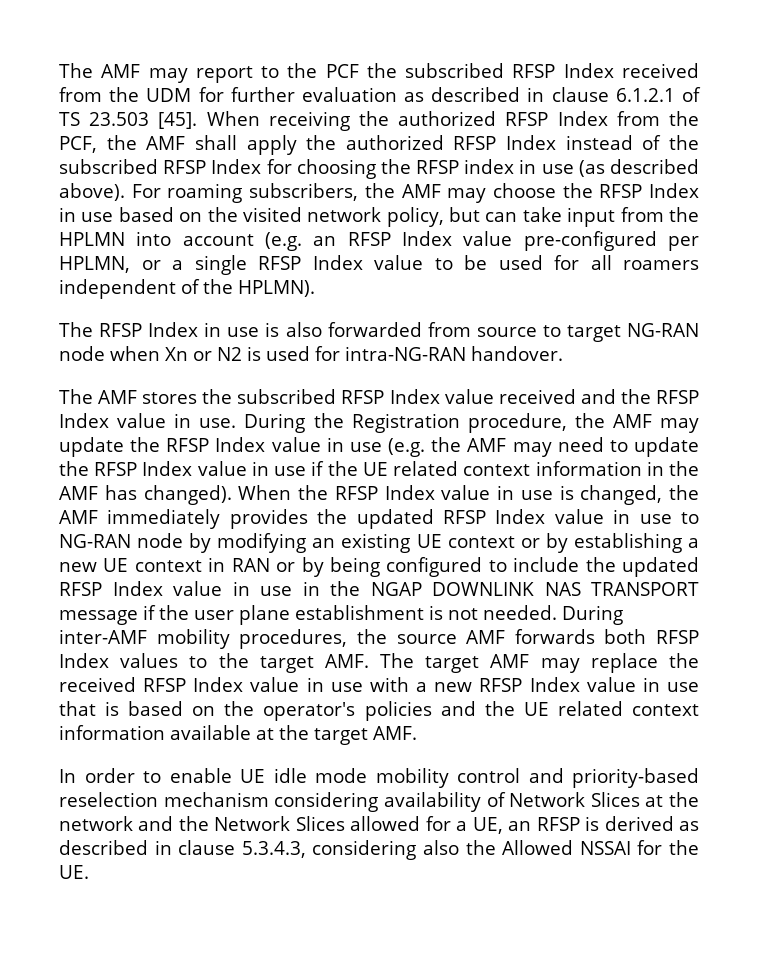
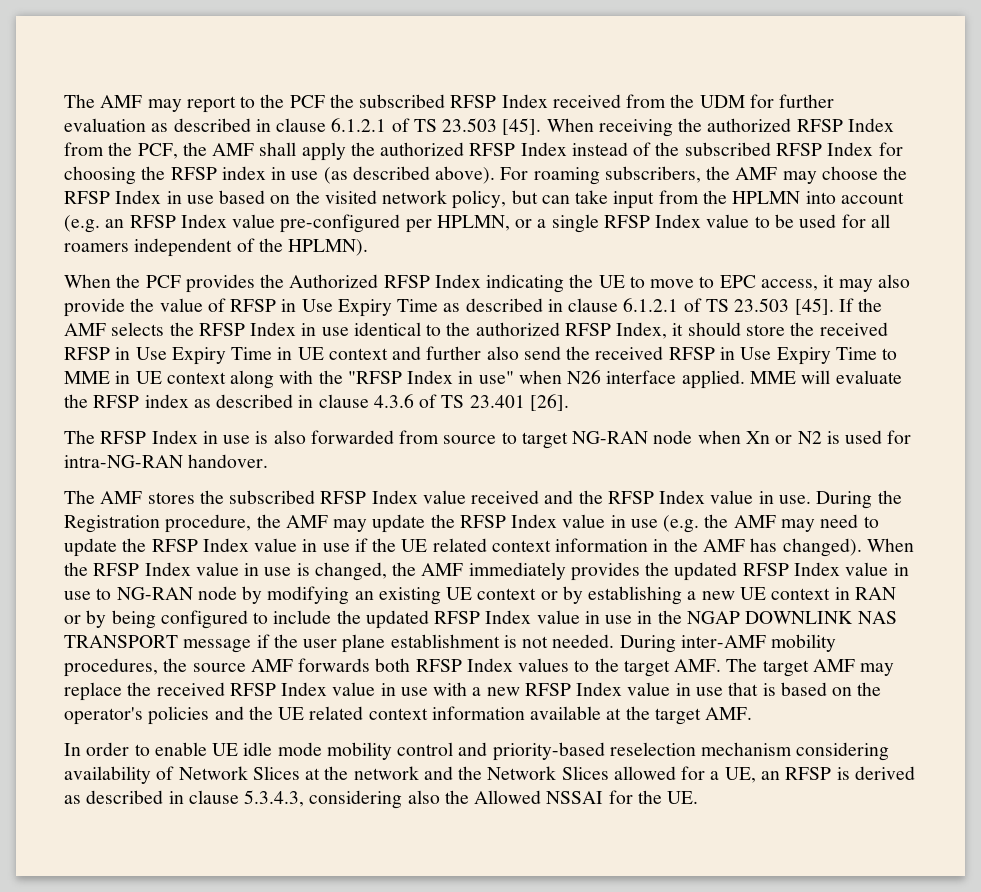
+ When the PCF provides the Authorized RFSP Index indicating the UE to move to EPC access, it may also provide the value of RFSP in Use Expiry Time as described in clause 6.1.2.1 of TS 23.503 [45]. If the AMF selects the RFSP Index in use identical to the authorized RFSP Index, it should store the received RFSP in Use Expiry Time in UE context and further also send the received RFSP in Use Expiry Time to MME in UE context along with the "RFSP Index in use" when N26 interface applied. MME will evaluate the RFSP index as described in clause 4.3.6 of TS 23.401 [26].

